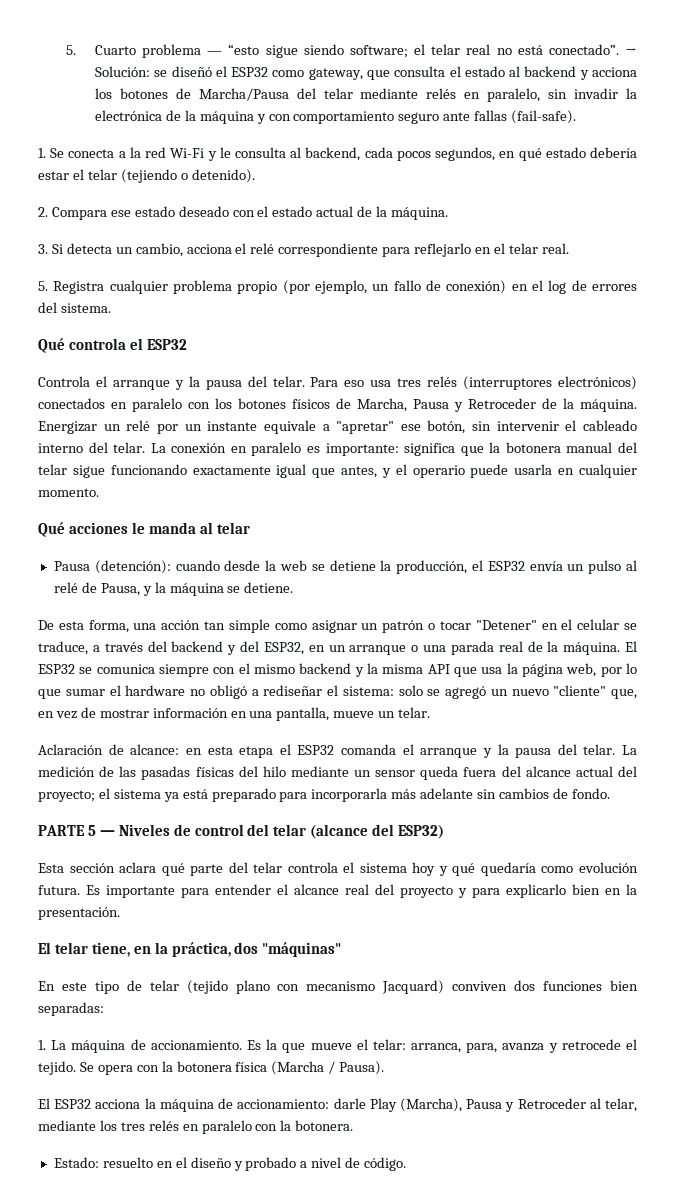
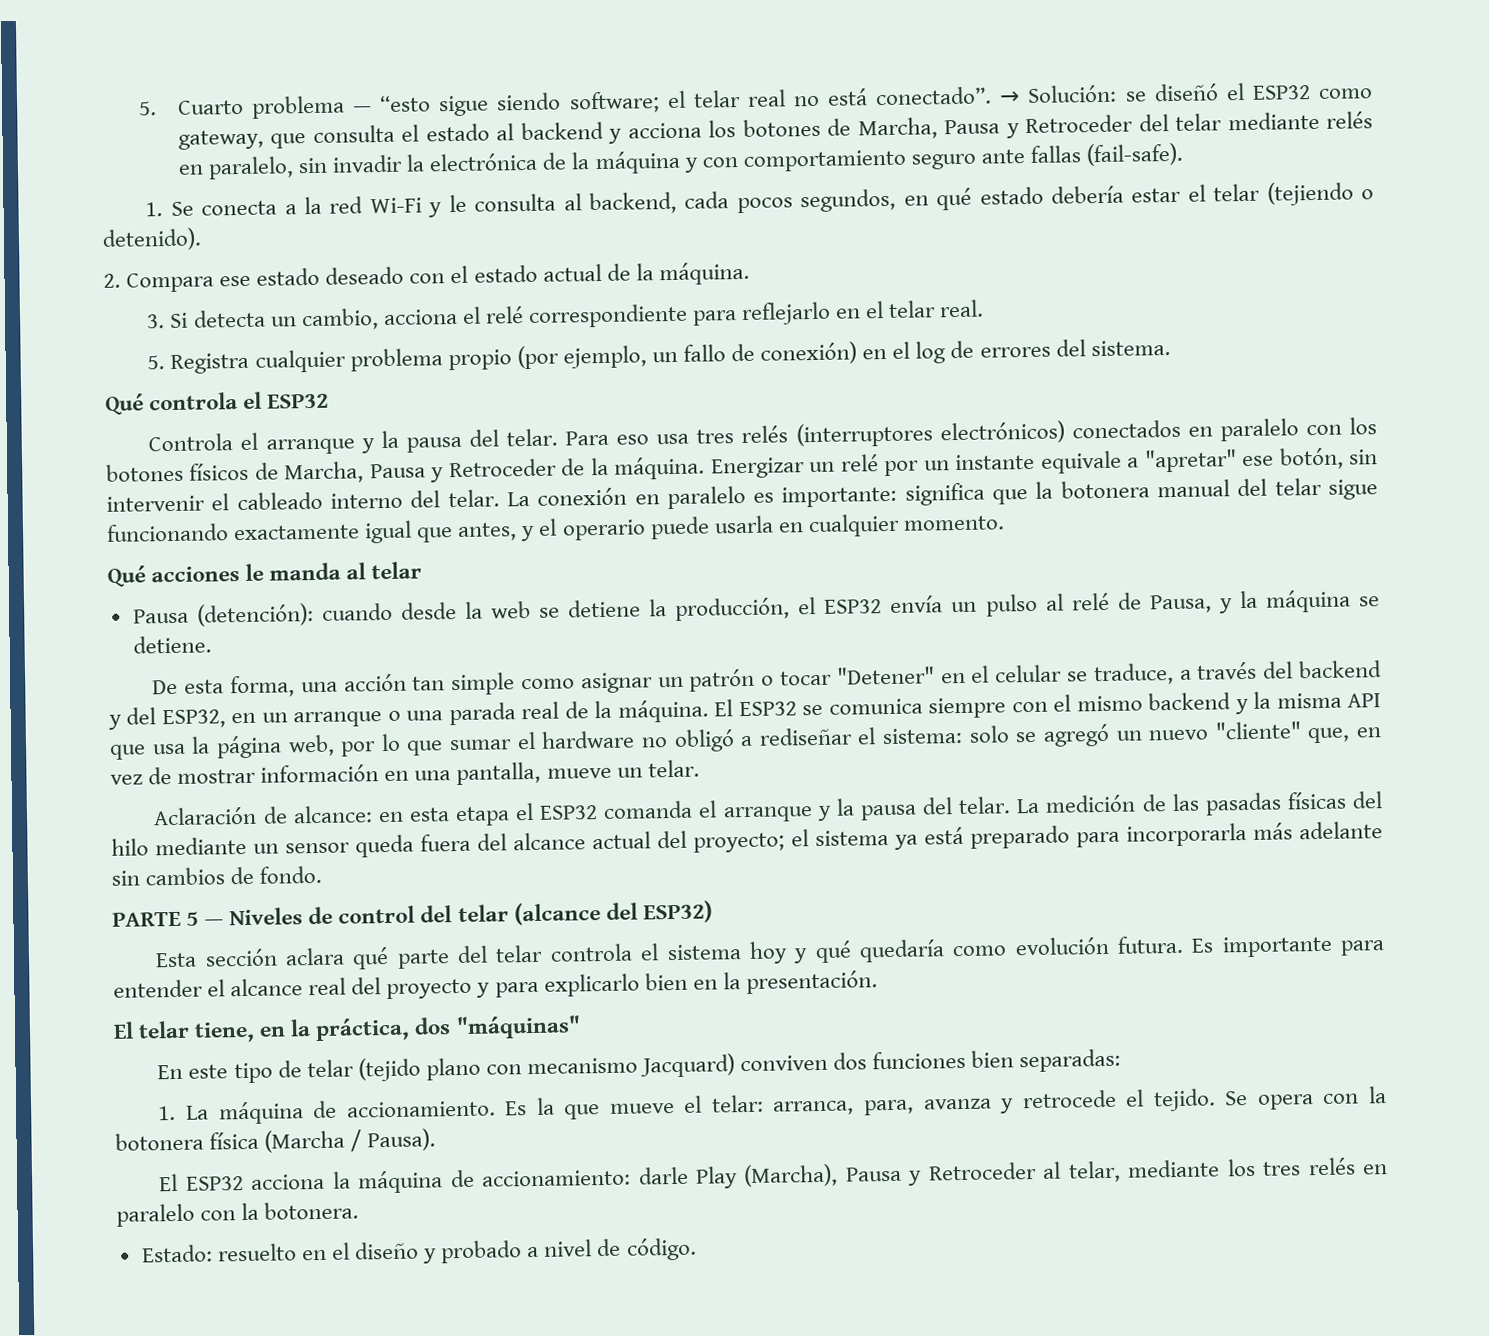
- → Solución: se diseñó el ESP32 como gateway, que consulta el estado al backend y acciona los botones de Marcha/Pausa del telar mediante relés en paralelo, sin invadir la electrónica de la máquina y con comportamiento seguro ante fallas (fail-safe).
+ → Solución: se diseñó el ESP32 como gateway, que consulta el estado al backend y acciona los botones de Marcha, Pausa y Retroceder del telar mediante relés en paralelo, sin invadir la electrónica de la máquina y con comportamiento seguro ante fallas (fail-safe).

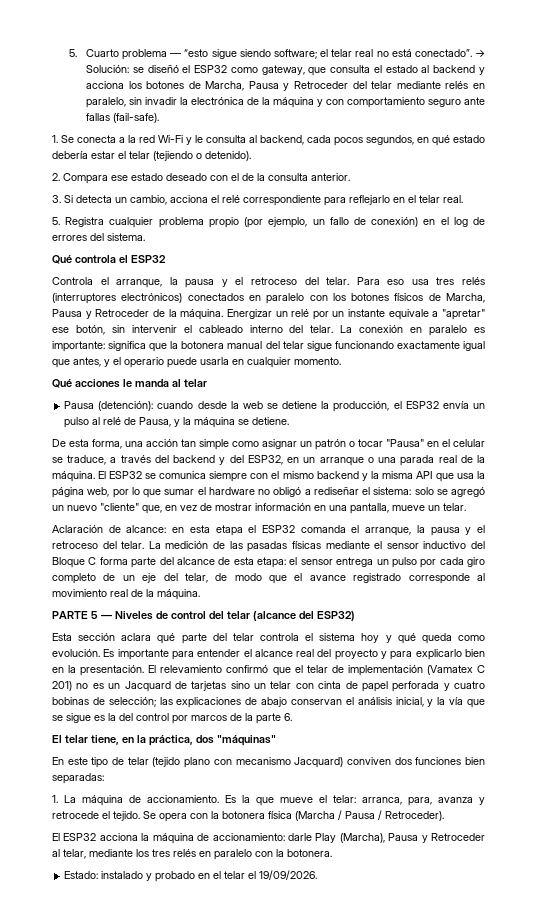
- 2. Compara ese estado deseado con el estado actual de la máquina.
+ 2. Compara ese estado deseado con el de la consulta anterior.
- Controla el arranque y la pausa del telar.
+ Controla el arranque, la pausa y el retroceso del telar.
- De esta forma, una acción tan simple como asignar un patrón o tocar "Detener" en el celular se traduce, a través del backend y del ESP32, en un arranque o una parada real de la máquina.
+ De esta forma, una acción tan simple como asignar un patrón o tocar "Pausa" en el celular se traduce, a través del backend y del ESP32, en un arranque o una parada real de la máquina.
- Aclaración de alcance: en esta etapa el ESP32 comanda el arranque y la pausa del telar.
+ Aclaración de alcance: en esta etapa el ESP32 comanda el arranque, la pausa y el retroceso del telar.
- La medición de las pasadas físicas del hilo mediante un sensor queda fuera del alcance actual del proyecto; el sistema ya está preparado para incorporarla más adelante sin cambios de fondo.
+ La medición de las pasadas físicas mediante el sensor inductivo del Bloque C forma parte del alcance de esta etapa: el sensor entrega un pulso por cada giro completo de un eje del telar, de modo que el avance registrado corresponde al movimiento real de la máquina.
- Esta sección aclara qué parte del telar controla el sistema hoy y qué quedaría como evolución futura.
+ Esta sección aclara qué parte del telar controla el sistema hoy y qué queda como evolución.
+ El relevamiento confirmó que el telar de implementación (Vamatex C 201) no es un Jacquard de tarjetas sino un telar con cinta de papel perforada y cuatro bobinas de selección; las explicaciones de abajo conservan el análisis inicial, y la vía que se sigue es la del control por marcos de la parte 6.
- Se opera con la botonera física (Marcha / Pausa).
+ Se opera con la botonera física (Marcha / Pausa / Retroceder).
- Estado: resuelto en el diseño y probado a nivel de código.
+ Estado: instalado y probado en el telar el 19/09/2026.

